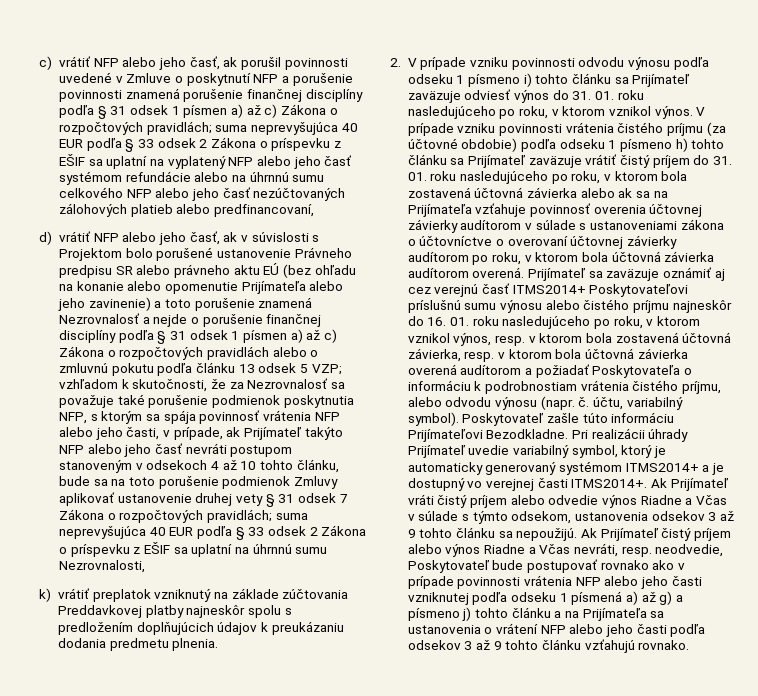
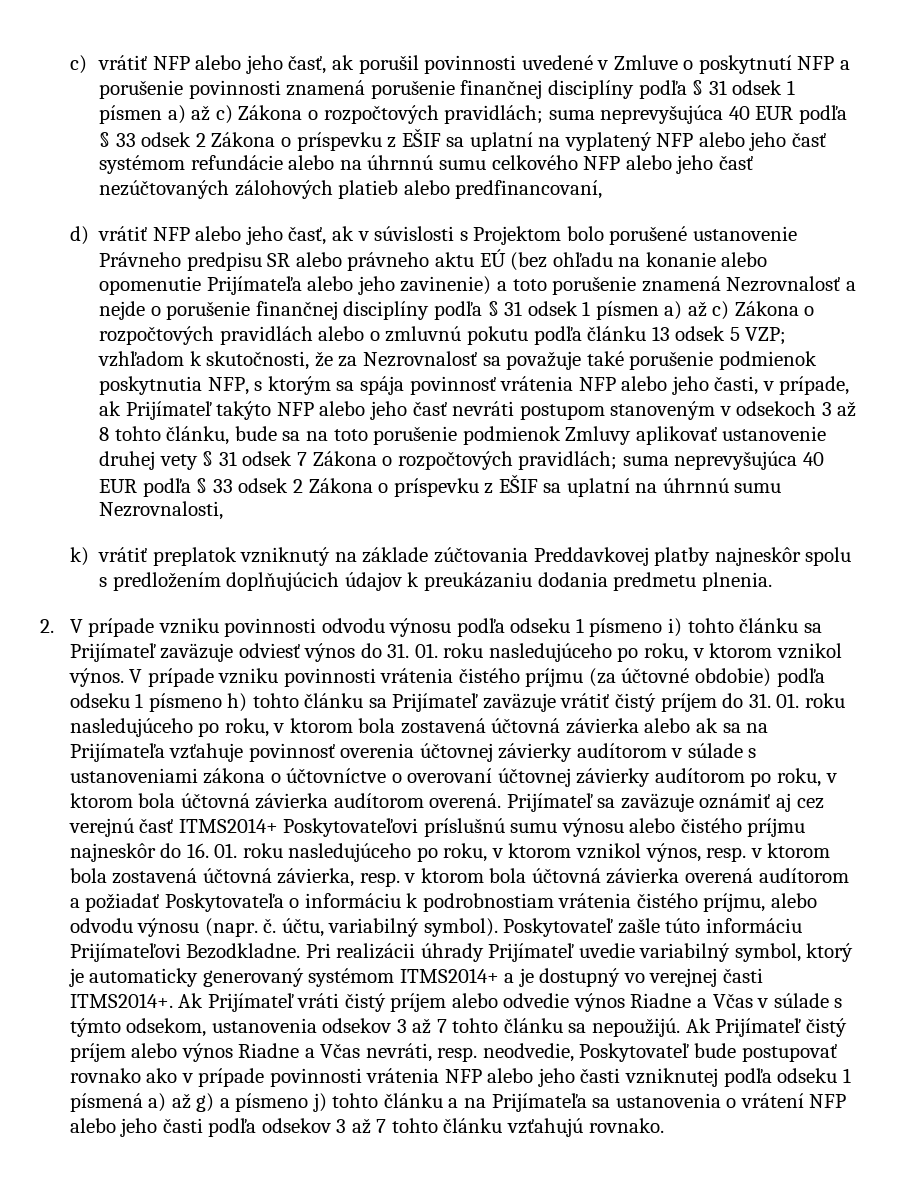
- vzhľadom k skutočnosti, že za Nezrovnalosť sa považuje také porušenie podmienok poskytnutia NFP, s ktorým sa spája povinnosť vrátenia NFP alebo jeho časti, v prípade, ak Prijímateľ takýto NFP alebo jeho časť nevráti postupom stanoveným v odsekoch 4 až 10 tohto článku, bude sa na toto porušenie podmienok Zmluvy aplikovať ustanovenie druhej vety § 31 odsek 7 Zákona o rozpočtových pravidlách;
+ vzhľadom k skutočnosti, že za Nezrovnalosť sa považuje také porušenie podmienok poskytnutia NFP, s ktorým sa spája povinnosť vrátenia NFP alebo jeho časti, v prípade, ak Prijímateľ takýto NFP alebo jeho časť nevráti postupom stanoveným v odsekoch 3 až 8 tohto článku, bude sa na toto porušenie podmienok Zmluvy aplikovať ustanovenie druhej vety § 31 odsek 7 Zákona o rozpočtových pravidlách;
- Ak Prijímateľ vráti čistý príjem alebo odvedie výnos Riadne a Včas v súlade s týmto odsekom, ustanovenia odsekov 3 až 9 tohto článku sa nepoužijú.
+ Ak Prijímateľ vráti čistý príjem alebo odvedie výnos Riadne a Včas v súlade s týmto odsekom, ustanovenia odsekov 3 až 7 tohto článku sa nepoužijú.
- Ak Prijímateľ čistý príjem alebo výnos Riadne a Včas nevráti, resp. neodvedie, Poskytovateľ bude postupovať rovnako ako v prípade povinnosti vrátenia NFP alebo jeho časti vzniknutej podľa odseku 1 písmená a) až g) a písmeno j) tohto článku a na Prijímateľa sa ustanovenia o vrátení NFP alebo jeho časti podľa odsekov 3 až 9 tohto článku vzťahujú rovnako.
+ Ak Prijímateľ čistý príjem alebo výnos Riadne a Včas nevráti, resp. neodvedie, Poskytovateľ bude postupovať rovnako ako v prípade povinnosti vrátenia NFP alebo jeho časti vzniknutej podľa odseku 1 písmená a) až g) a písmeno j) tohto článku a na Prijímateľa sa ustanovenia o vrátení NFP alebo jeho časti podľa odsekov 3 až 7 tohto článku vzťahujú rovnako.

